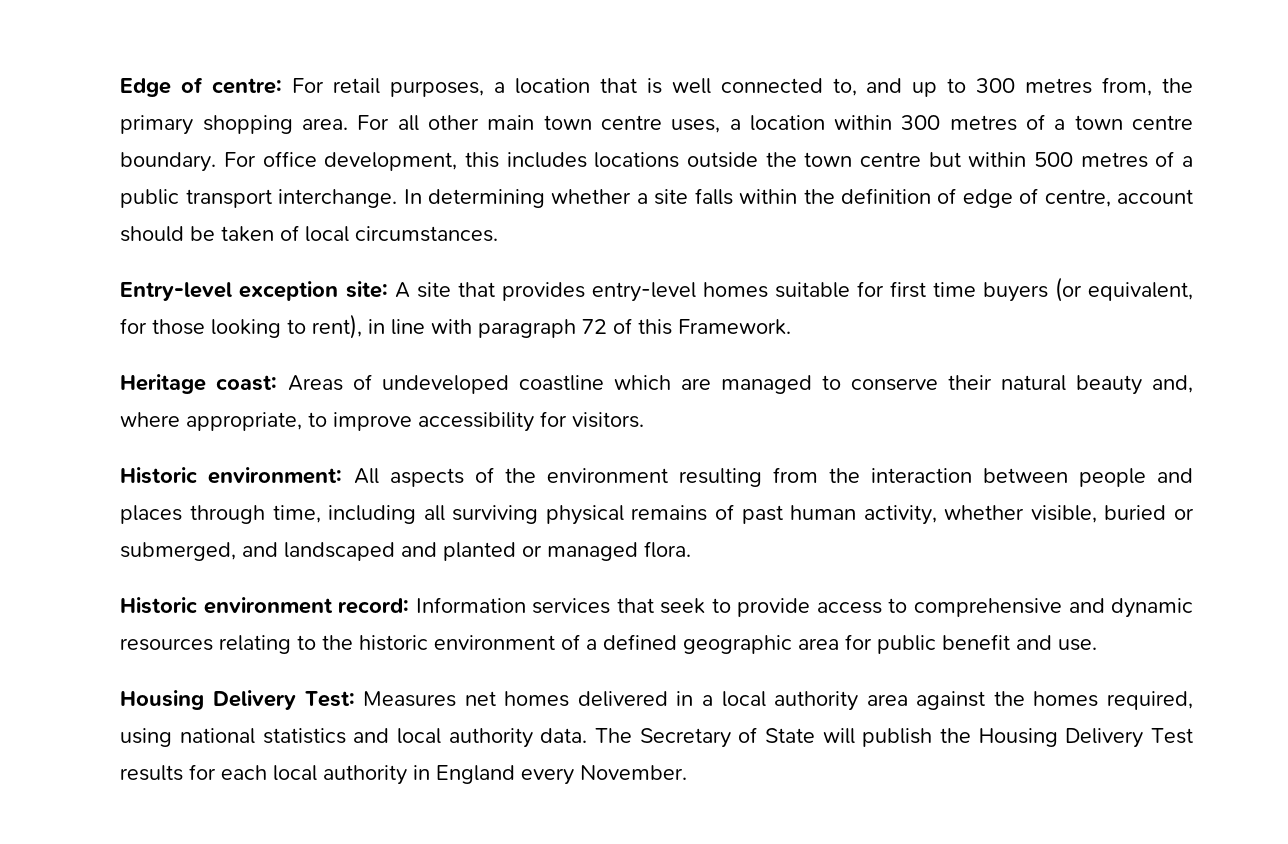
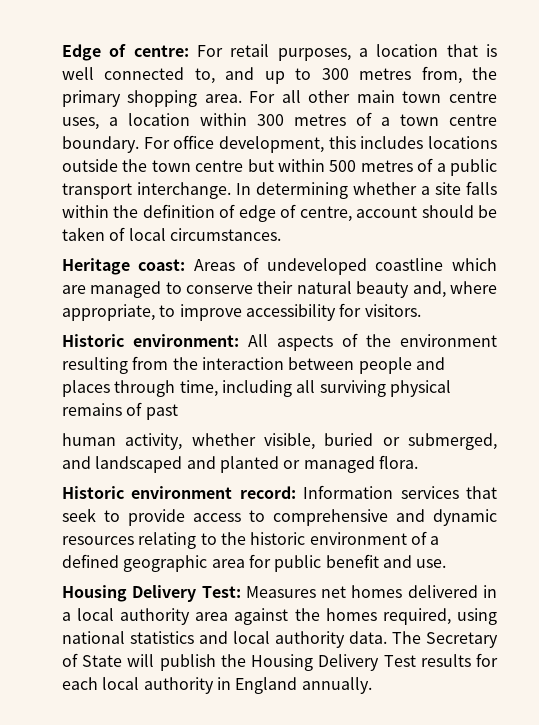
- Entry-level exception site: A site that provides entry-level homes suitable for first time buyers (or equivalent, for those looking to rent), in line with paragraph 72 of this Framework.
- Historic environment: All aspects of the environment resulting from the interaction between people and places through time, including all surviving physical remains of past human activity, whether visible, buried or submerged, and landscaped and planted or managed flora.
+ Historic environment: All aspects of the environment resulting from the interaction between people and places through time, including all surviving physical remains of past
+ human activity, whether visible, buried or submerged, and landscaped and planted or managed flora.
- The Secretary of State will publish the Housing Delivery Test results for each local authority in England every November.
+ The Secretary of State will publish the Housing Delivery Test results for each local authority in England annually.

